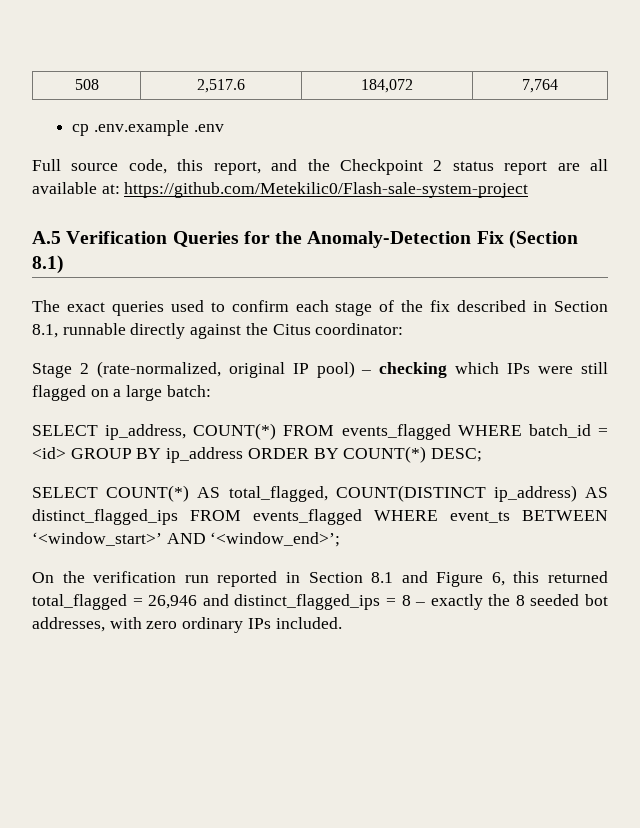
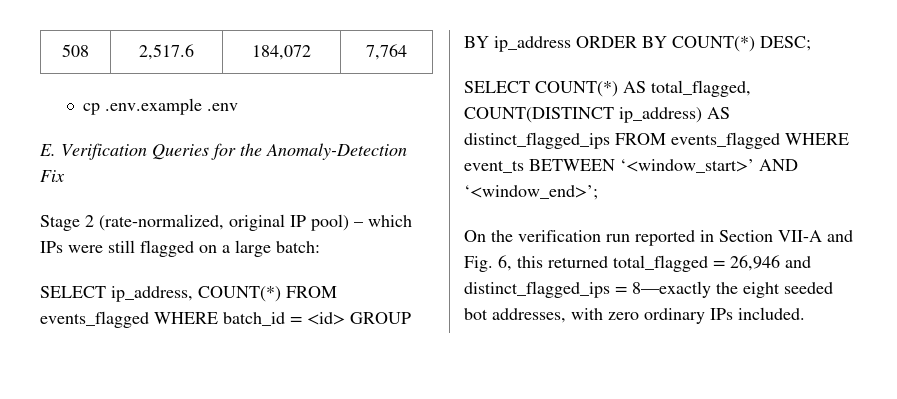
- Full source code, this report, and the Checkpoint 2 status report are all available at: https://github.com/Metekilic0/Flash-sale-system-project
- A.5 Verification Queries for the Anomaly-Detection Fix (Section 8.1)
- The exact queries used to confirm each stage of the fix described in Section 8.1, runnable directly against the Citus coordinator:
+ E. Verification Queries for the Anomaly-Detection Fix
- Stage 2 (rate-normalized, original IP pool) – checking which IPs were still flagged on a large batch:
+ Stage 2 (rate-normalized, original IP pool) – which IPs were still flagged on a large batch:
- On the verification run reported in Section 8.1 and Figure 6, this returned total_flagged = 26,946 and distinct_flagged_ips = 8 – exactly the 8 seeded bot addresses, with zero ordinary IPs included.
+ On the verification run reported in Section VII-A and Fig. 6, this returned total_flagged = 26,946 and distinct_flagged_ips = 8—exactly the eight seeded bot addresses, with zero ordinary IPs included.

